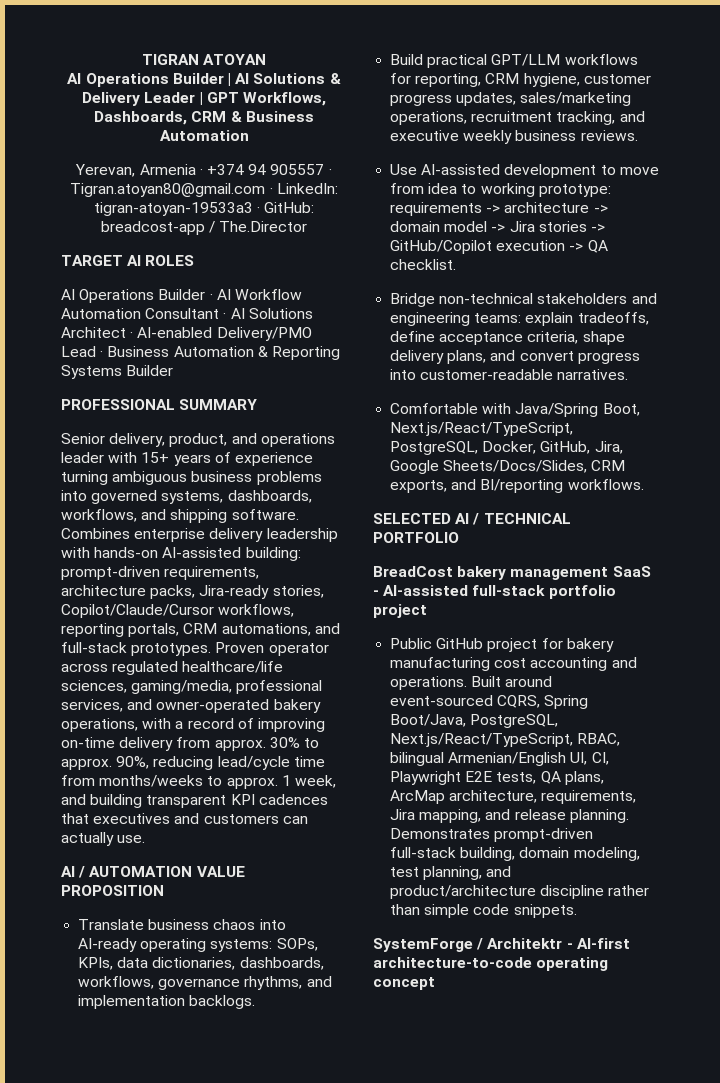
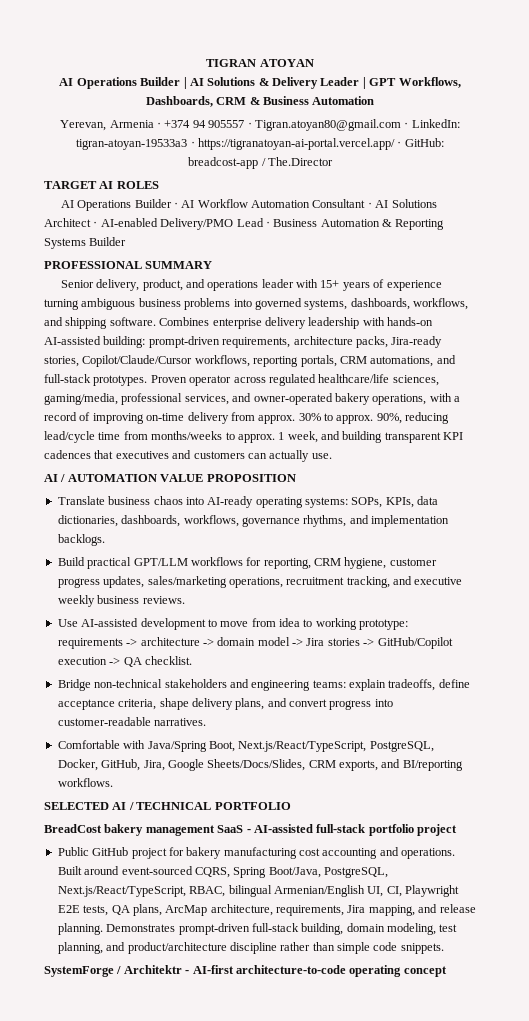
- Yerevan, Armenia · +374 94 905557 · Tigran.atoyan80@gmail.com · LinkedIn: tigran-atoyan-19533a3 · GitHub: breadcost-app / The.Director
+ Yerevan, Armenia · +374 94 905557 · Tigran.atoyan80@gmail.com · LinkedIn: tigran-atoyan-19533a3 · https://tigranatoyan-ai-portal.vercel.app/ · GitHub: breadcost-app / The.Director

